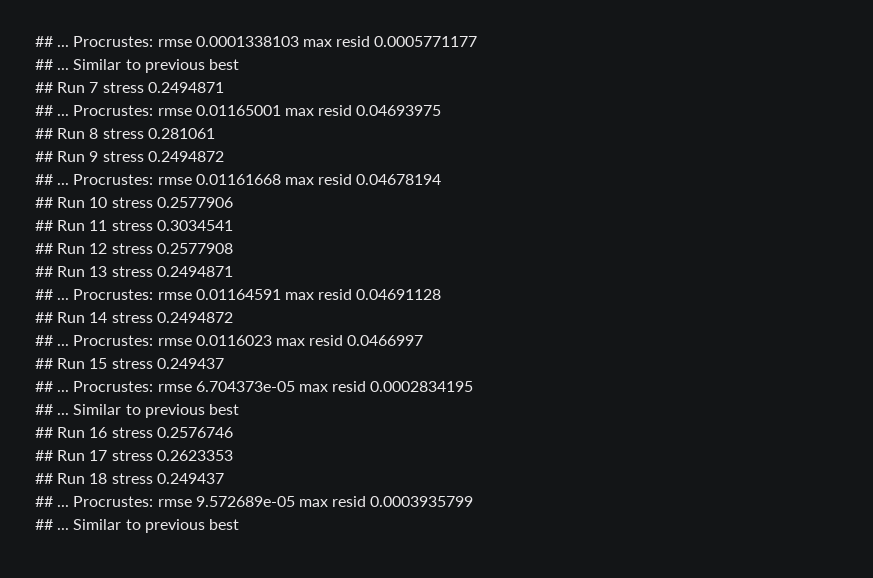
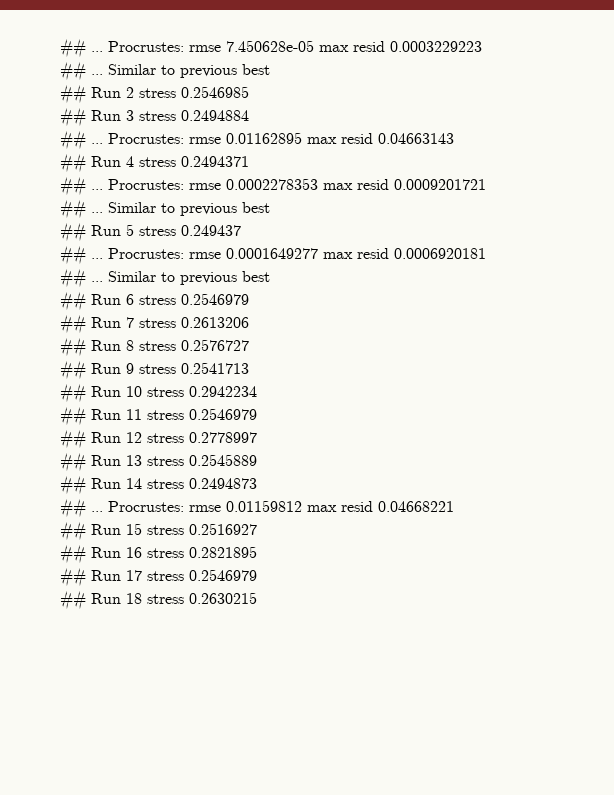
- ## ... Procrustes: rmse 0.0001338103 max resid 0.0005771177
+ ## ... Procrustes: rmse 7.450628e-05 max resid 0.0003229223
  ## ... Similar to previous best
- ## Run 7 stress 0.2494871
- ## ... Procrustes: rmse 0.01165001 max resid 0.04693975
- ## Run 8 stress 0.281061
- ## Run 9 stress 0.2494872
- ## ... Procrustes: rmse 0.01161668 max resid 0.04678194
- ## Run 10 stress 0.2577906
- ## Run 11 stress 0.3034541
- ## Run 12 stress 0.2577908
- ## Run 13 stress 0.2494871
- ## ... Procrustes: rmse 0.01164591 max resid 0.04691128
- ## Run 14 stress 0.2494872
- ## ... Procrustes: rmse 0.0116023 max resid 0.0466997
- ## Run 15 stress 0.249437
- ## ... Procrustes: rmse 6.704373e-05 max resid 0.0002834195
+ ## Run 2 stress 0.2546985
+ ## Run 3 stress 0.2494884
+ ## ... Procrustes: rmse 0.01162895 max resid 0.04663143
+ ## Run 4 stress 0.2494371
+ ## ... Procrustes: rmse 0.0002278353 max resid 0.0009201721
  ## ... Similar to previous best
- ## Run 16 stress 0.2576746
- ## Run 17 stress 0.2623353
- ## Run 18 stress 0.249437
- ## ... Procrustes: rmse 9.572689e-05 max resid 0.0003935799
+ ## Run 5 stress 0.249437
+ ## ... Procrustes: rmse 0.0001649277 max resid 0.0006920181
  ## ... Similar to previous best
+ ## Run 6 stress 0.2546979
+ ## Run 7 stress 0.2613206
+ ## Run 8 stress 0.2576727
+ ## Run 9 stress 0.2541713
+ ## Run 10 stress 0.2942234
+ ## Run 11 stress 0.2546979
+ ## Run 12 stress 0.2778997
+ ## Run 13 stress 0.2545889
+ ## Run 14 stress 0.2494873
+ ## ... Procrustes: rmse 0.01159812 max resid 0.04668221
+ ## Run 15 stress 0.2516927
+ ## Run 16 stress 0.2821895
+ ## Run 17 stress 0.2546979
+ ## Run 18 stress 0.2630215

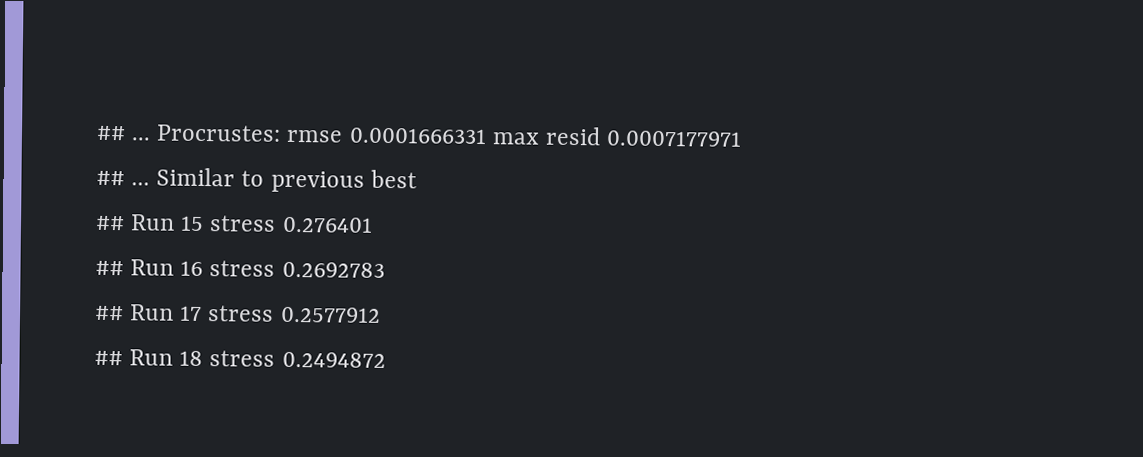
- ## ... Procrustes: rmse 7.450628e-05 max resid 0.0003229223
+ ## ... Procrustes: rmse 0.0001666331 max resid 0.0007177971
  ## ... Similar to previous best
- ## Run 2 stress 0.2546985
- ## Run 3 stress 0.2494884
- ## ... Procrustes: rmse 0.01162895 max resid 0.04663143
- ## Run 4 stress 0.2494371
- ## ... Procrustes: rmse 0.0002278353 max resid 0.0009201721
- ## ... Similar to previous best
- ## Run 5 stress 0.249437
- ## ... Procrustes: rmse 0.0001649277 max resid 0.0006920181
- ## ... Similar to previous best
- ## Run 6 stress 0.2546979
- ## Run 7 stress 0.2613206
- ## Run 8 stress 0.2576727
- ## Run 9 stress 0.2541713
- ## Run 10 stress 0.2942234
- ## Run 11 stress 0.2546979
- ## Run 12 stress 0.2778997
- ## Run 13 stress 0.2545889
- ## Run 14 stress 0.2494873
- ## ... Procrustes: rmse 0.01159812 max resid 0.04668221
- ## Run 15 stress 0.2516927
+ ## Run 15 stress 0.276401
- ## Run 16 stress 0.2821895
+ ## Run 16 stress 0.2692783
- ## Run 17 stress 0.2546979
+ ## Run 17 stress 0.2577912
- ## Run 18 stress 0.2630215
+ ## Run 18 stress 0.2494872

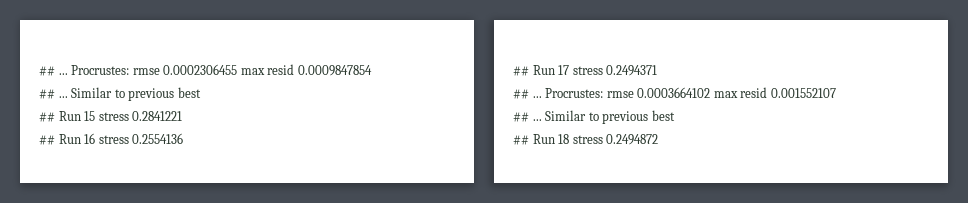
- ## ... Procrustes: rmse 0.0001666331 max resid 0.0007177971
+ ## ... Procrustes: rmse 0.0002306455 max resid 0.0009847854
- ## Run 15 stress 0.276401
+ ## Run 15 stress 0.2841221
- ## Run 16 stress 0.2692783
+ ## Run 16 stress 0.2554136
- ## Run 17 stress 0.2577912
+ ## Run 17 stress 0.2494371
+ ## ... Procrustes: rmse 0.0003664102 max resid 0.001552107
+ ## ... Similar to previous best

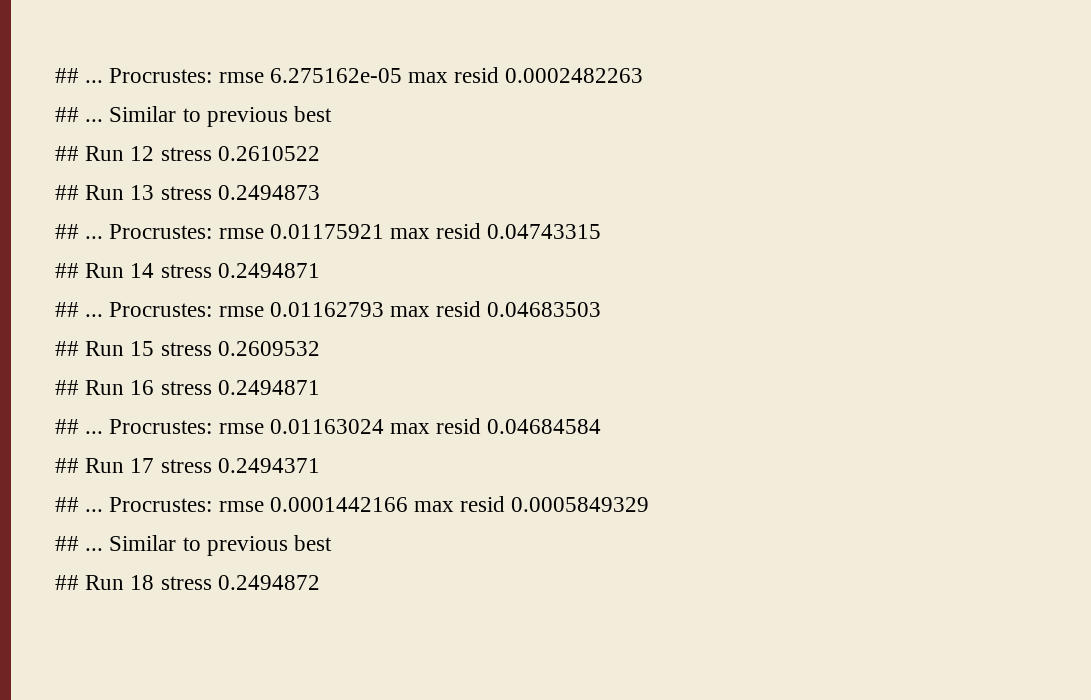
- ## ... Procrustes: rmse 0.0002306455 max resid 0.0009847854
+ ## ... Procrustes: rmse 6.275162e-05 max resid 0.0002482263
  ## ... Similar to previous best
+ ## Run 12 stress 0.2610522
+ ## Run 13 stress 0.2494873
+ ## ... Procrustes: rmse 0.01175921 max resid 0.04743315
+ ## Run 14 stress 0.2494871
+ ## ... Procrustes: rmse 0.01162793 max resid 0.04683503
- ## Run 15 stress 0.2841221
+ ## Run 15 stress 0.2609532
- ## Run 16 stress 0.2554136
+ ## Run 16 stress 0.2494871
+ ## ... Procrustes: rmse 0.01163024 max resid 0.04684584
- Procrustes: rmse 0.0003664102 max resid 0.001552107
+ Procrustes: rmse 0.0001442166 max resid 0.0005849329

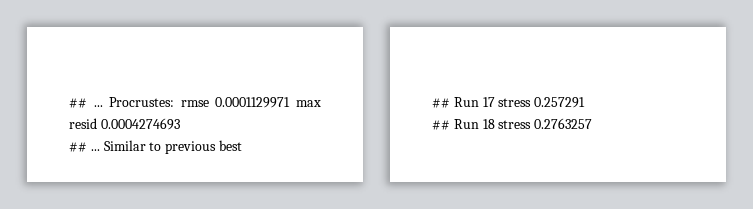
- ## ... Procrustes: rmse 6.275162e-05 max resid 0.0002482263
+ ## ... Procrustes: rmse 0.0001129971 max resid 0.0004274693
  ## ... Similar to previous best
- ## Run 12 stress 0.2610522
- ## Run 13 stress 0.2494873
- ## ... Procrustes: rmse 0.01175921 max resid 0.04743315
- ## Run 14 stress 0.2494871
- ## ... Procrustes: rmse 0.01162793 max resid 0.04683503
- ## Run 15 stress 0.2609532
- ## Run 16 stress 0.2494871
- ## ... Procrustes: rmse 0.01163024 max resid 0.04684584
- ## Run 17 stress 0.2494371
- ## ... Procrustes: rmse 0.0001442166 max resid 0.0005849329
- ## ... Similar to previous best
+ ## Run 17 stress 0.257291
- ## Run 18 stress 0.2494872
+ ## Run 18 stress 0.2763257

